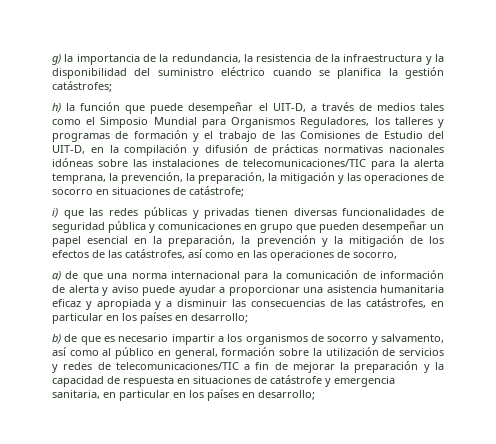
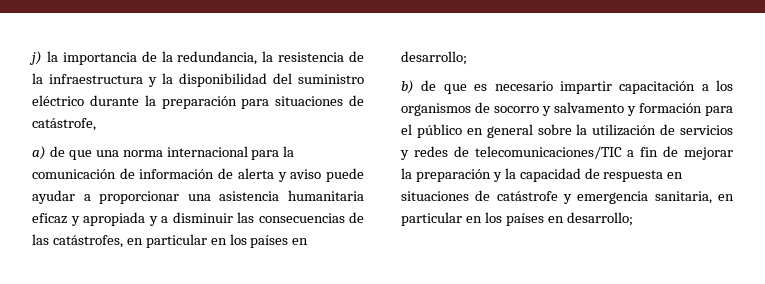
- g) la importancia de la redundancia, la resistencia de la infraestructura y la disponibilidad del suministro eléctrico cuando se planifica la gestión catástrofes;
- h) la función que puede desempeñar el UIT-D, a través de medios tales como el Simposio Mundial para Organismos Reguladores, los talleres y programas de formación y el trabajo de las Comisiones de Estudio del UIT-D, en la compilación y difusión de prácticas normativas nacionales idóneas sobre las instalaciones de telecomunicaciones/TIC para la alerta temprana, la prevención, la preparación, la mitigación y las operaciones de socorro en situaciones de catástrofe;
- i) que las redes públicas y privadas tienen diversas funcionalidades de seguridad pública y comunicaciones en grupo que pueden desempeñar un papel esencial en la preparación, la prevención y la mitigación de los efectos de las catástrofes, así como en las operaciones de socorro,
+ j) la importancia de la redundancia, la resistencia de la infraestructura y la disponibilidad del suministro eléctrico durante la preparación para situaciones de catástrofe,
- b) de que es necesario impartir a los organismos de socorro y salvamento, así como al público en general, formación sobre la utilización de servicios y redes de telecomunicaciones/TIC a fin de mejorar la preparación y la capacidad de respuesta en situaciones de catástrofe y emergencia sanitaria, en particular en los países en desarrollo;
+ b) de que es necesario impartir capacitación a los organismos de socorro y salvamento y formación para el público en general sobre la utilización de servicios y redes de telecomunicaciones/TIC a fin de mejorar la preparación y la capacidad de respuesta en situaciones de catástrofe y emergencia sanitaria, en particular en los países en desarrollo;

